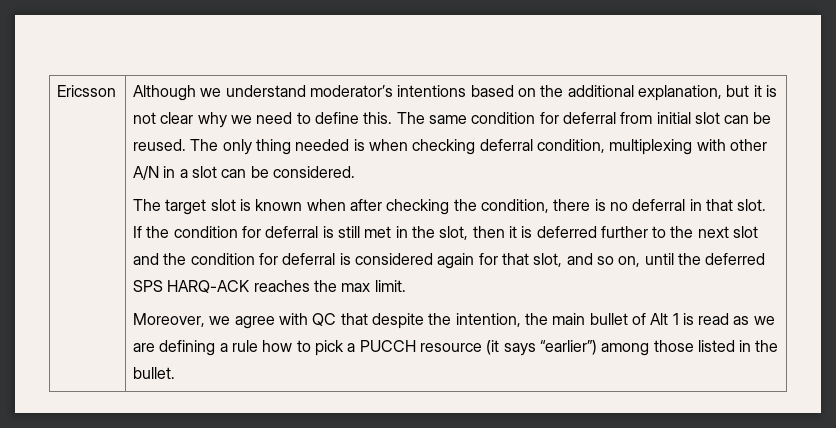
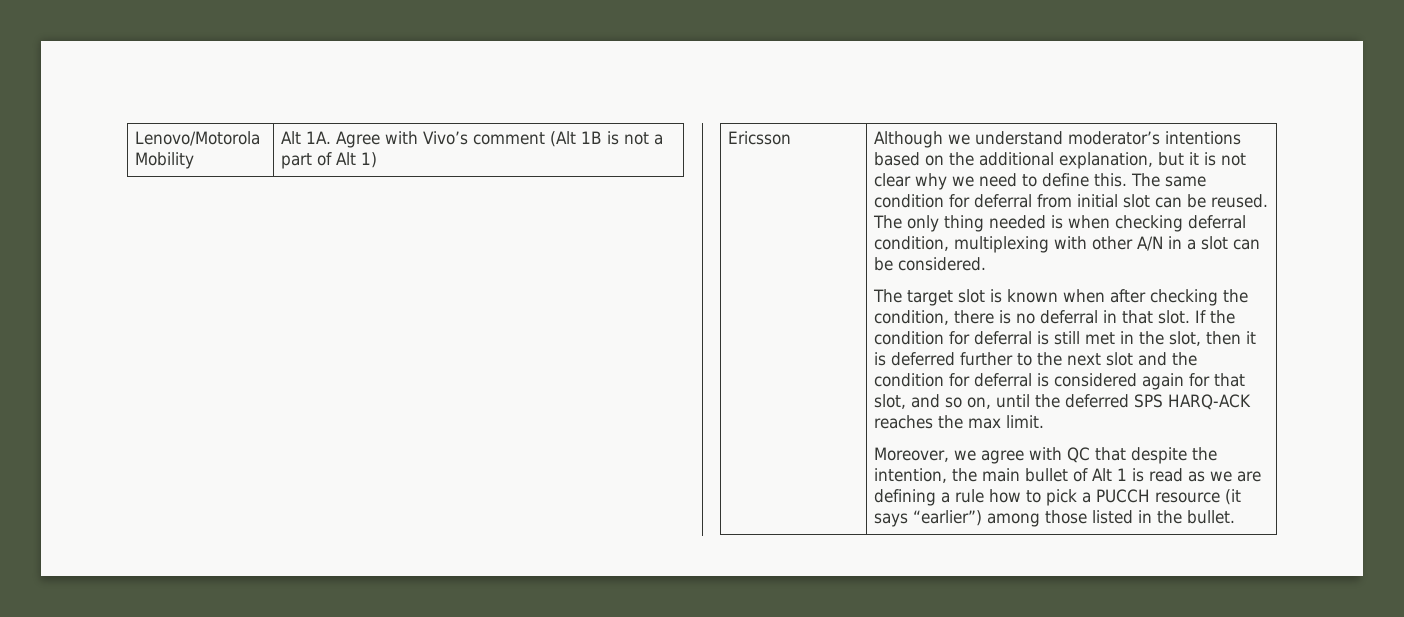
+ Lenovo/Motorola Mobility | Alt 1A. Agree with Vivo’s comment (Alt 1B is not a part of Alt 1)

